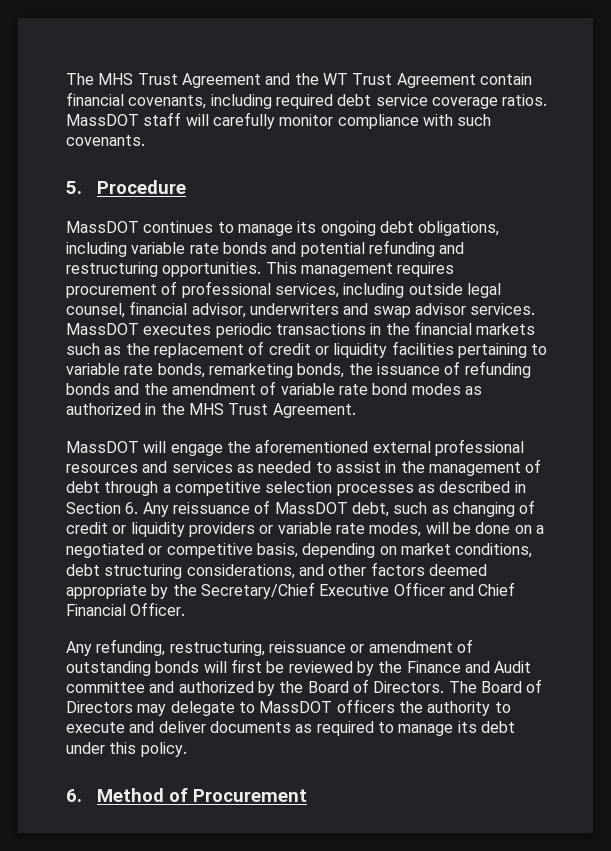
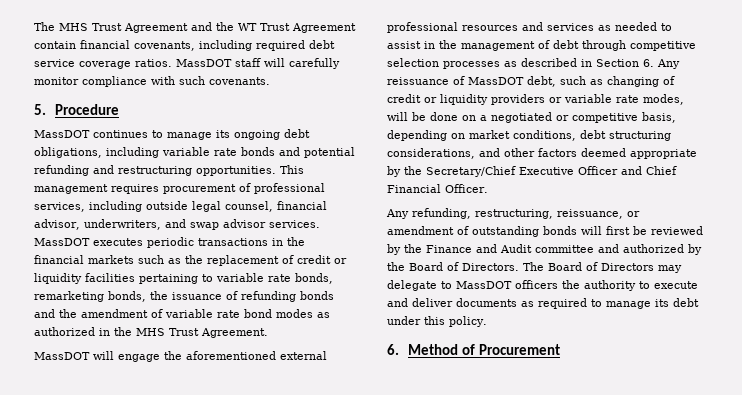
- This management requires procurement of professional services, including outside legal counsel, financial advisor, underwriters and swap advisor services.
+ This management requires procurement of professional services, including outside legal counsel, financial advisor, underwriters, and swap advisor services.
- MassDOT will engage the aforementioned external professional resources and services as needed to assist in the management of debt through a competitive selection processes as described in Section 6. Any reissuance of MassDOT debt, such as changing of credit or liquidity providers or variable rate modes, will be done on a negotiated or competitive basis, depending on market conditions, debt structuring considerations, and other factors deemed appropriate by the Secretary/Chief Executive Officer and Chief Financial Officer.
+ MassDOT will engage the aforementioned external professional resources and services as needed to assist in the management of debt through competitive selection processes as described in Section 6. Any reissuance of MassDOT debt, such as changing of credit or liquidity providers or variable rate modes, will be done on a negotiated or competitive basis, depending on market conditions, debt structuring considerations, and other factors deemed appropriate by the Secretary/Chief Executive Officer and Chief Financial Officer.
- Any refunding, restructuring, reissuance or amendment of outstanding bonds will first be reviewed by the Finance and Audit committee and authorized by the Board of Directors.
+ Any refunding, restructuring, reissuance, or amendment of outstanding bonds will first be reviewed by the Finance and Audit committee and authorized by the Board of Directors.

